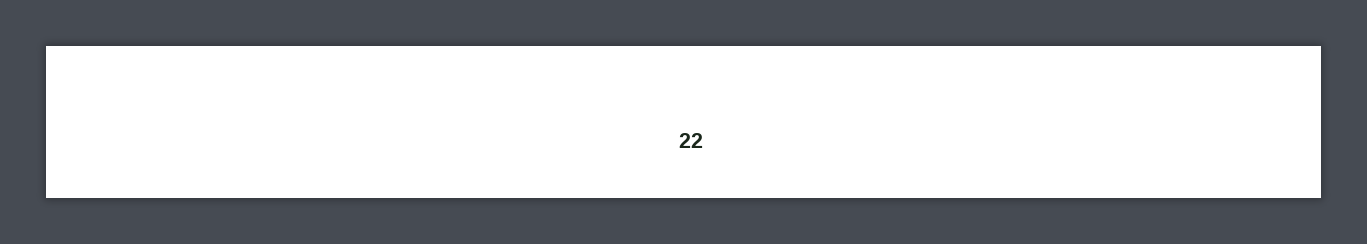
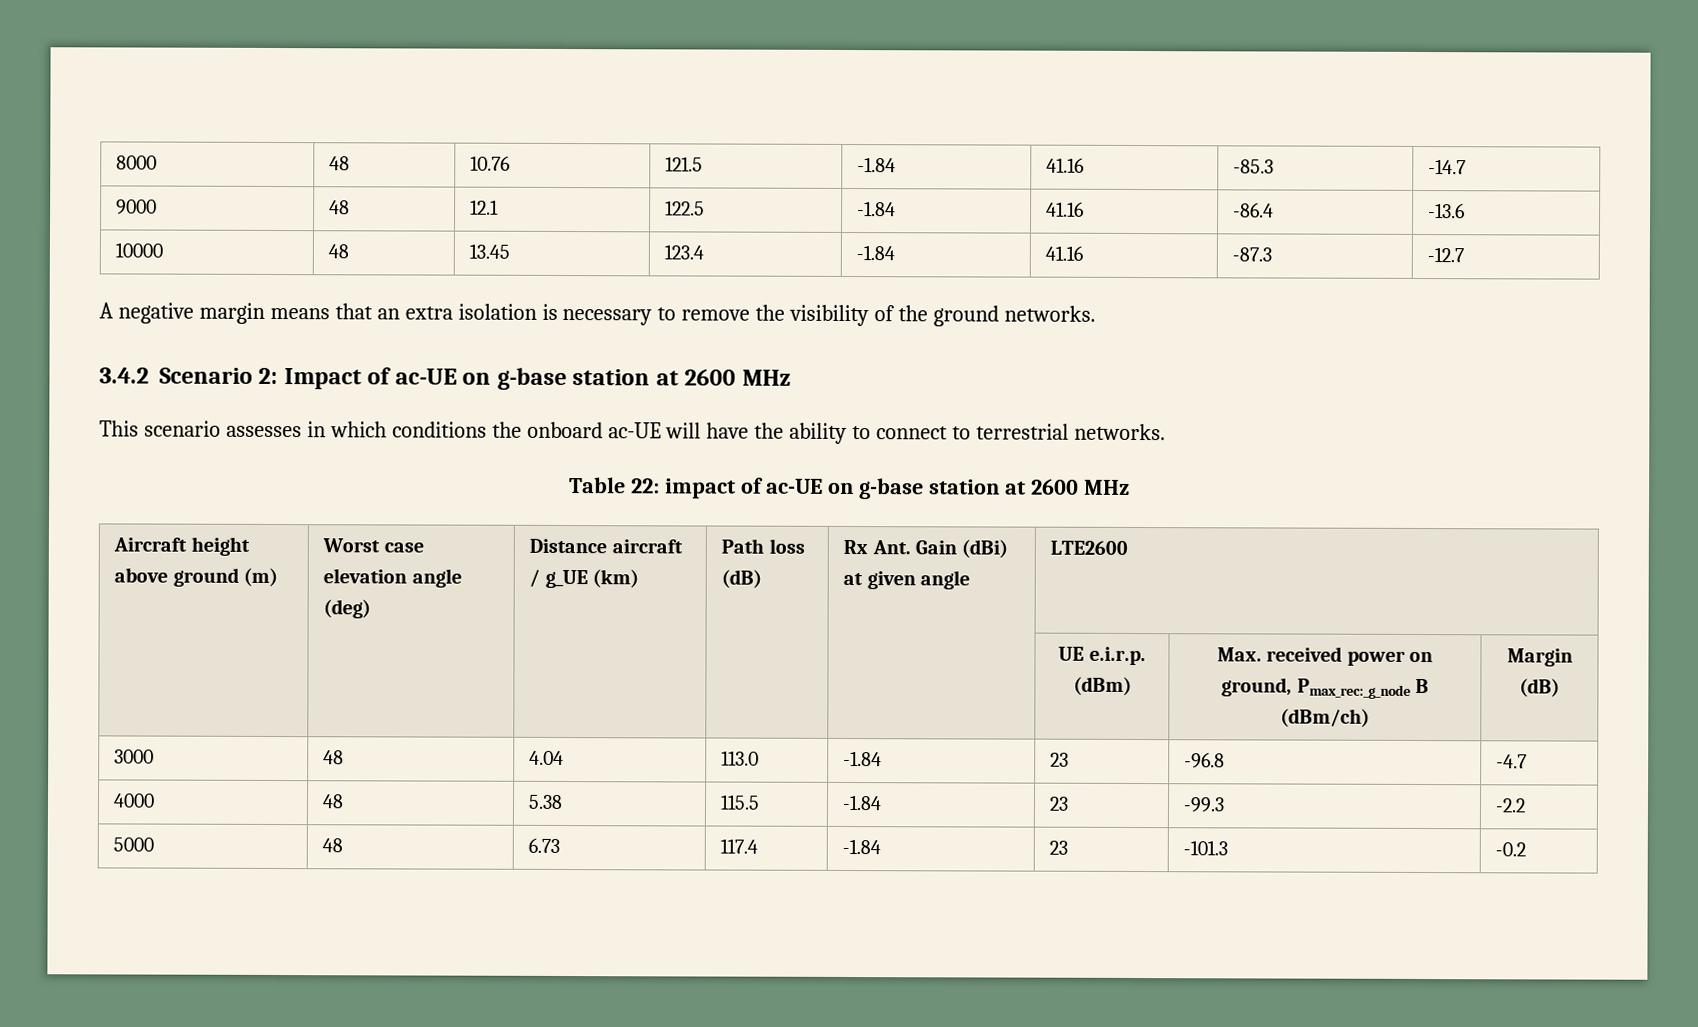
- 22
+ 8000 | 48 | 10.76 | 121.5 | -1.84 | 41.16 | -85.3 | -14.7
+ 9000 | 48 | 12.1 | 122.5 | -1.84 | 41.16 | -86.4 | -13.6
+ 10000 | 48 | 13.45 | 123.4 | -1.84 | 41.16 | -87.3 | -12.7
+ A negative margin means that an extra isolation is necessary to remove the visibility of the ground networks.
+ 3.4.2 Scenario 2: Impact of ac-UE on g-base station at 2600 MHz
+ This scenario assesses in which conditions the onboard ac-UE will have the ability to connect to terrestrial networks.
+ Table 22: impact of ac-UE on g-base station at 2600 MHz
+ Aircraft height above ground (m) | Worst case elevation angle (deg) | Distance aircraft / g_UE (km) | Path loss (dB) | Rx Ant. Gain (dBi) at given angle | LTE2600
+ | | | | | UE e.i.r.p. (dBm) | Max. received power on ground, Pmax_rec:_g_node B (dBm/ch) | Margin (dB)
+ 3000 | 48 | 4.04 | 113.0 | -1.84 | 23 | -96.8 | -4.7
+ 4000 | 48 | 5.38 | 115.5 | -1.84 | 23 | -99.3 | -2.2
+ 5000 | 48 | 6.73 | 117.4 | -1.84 | 23 | -101.3 | -0.2

